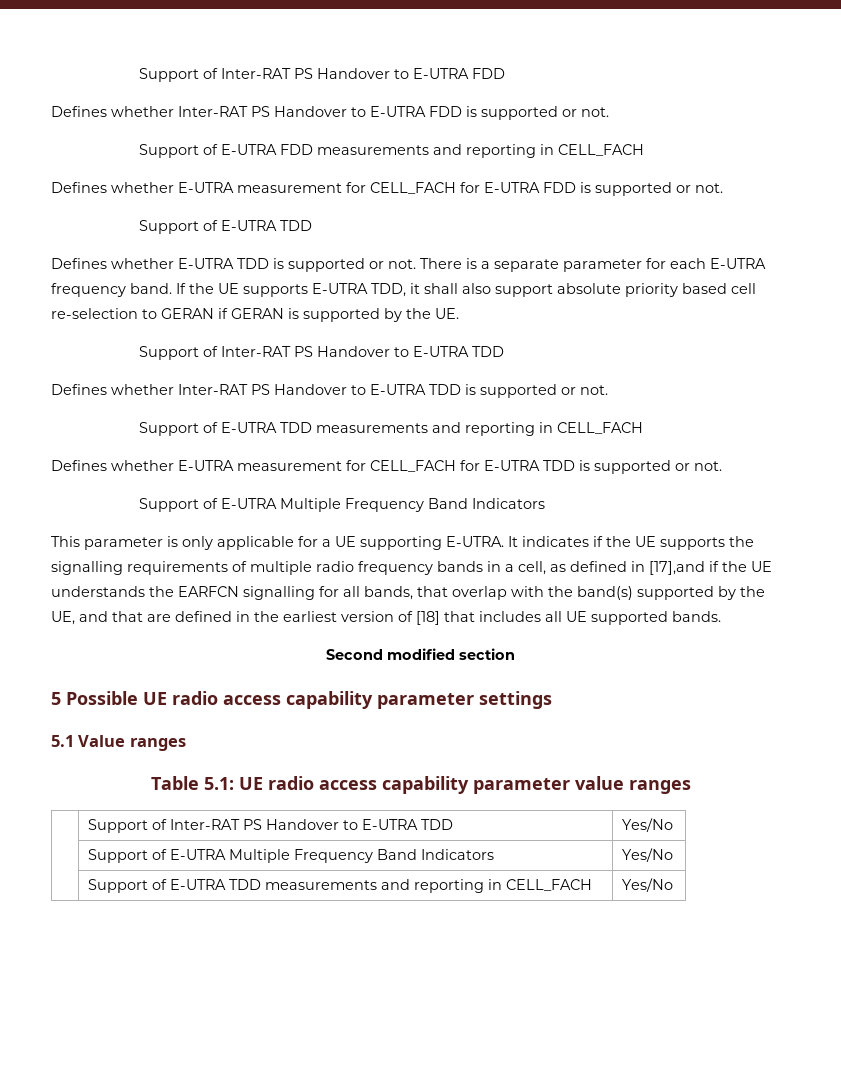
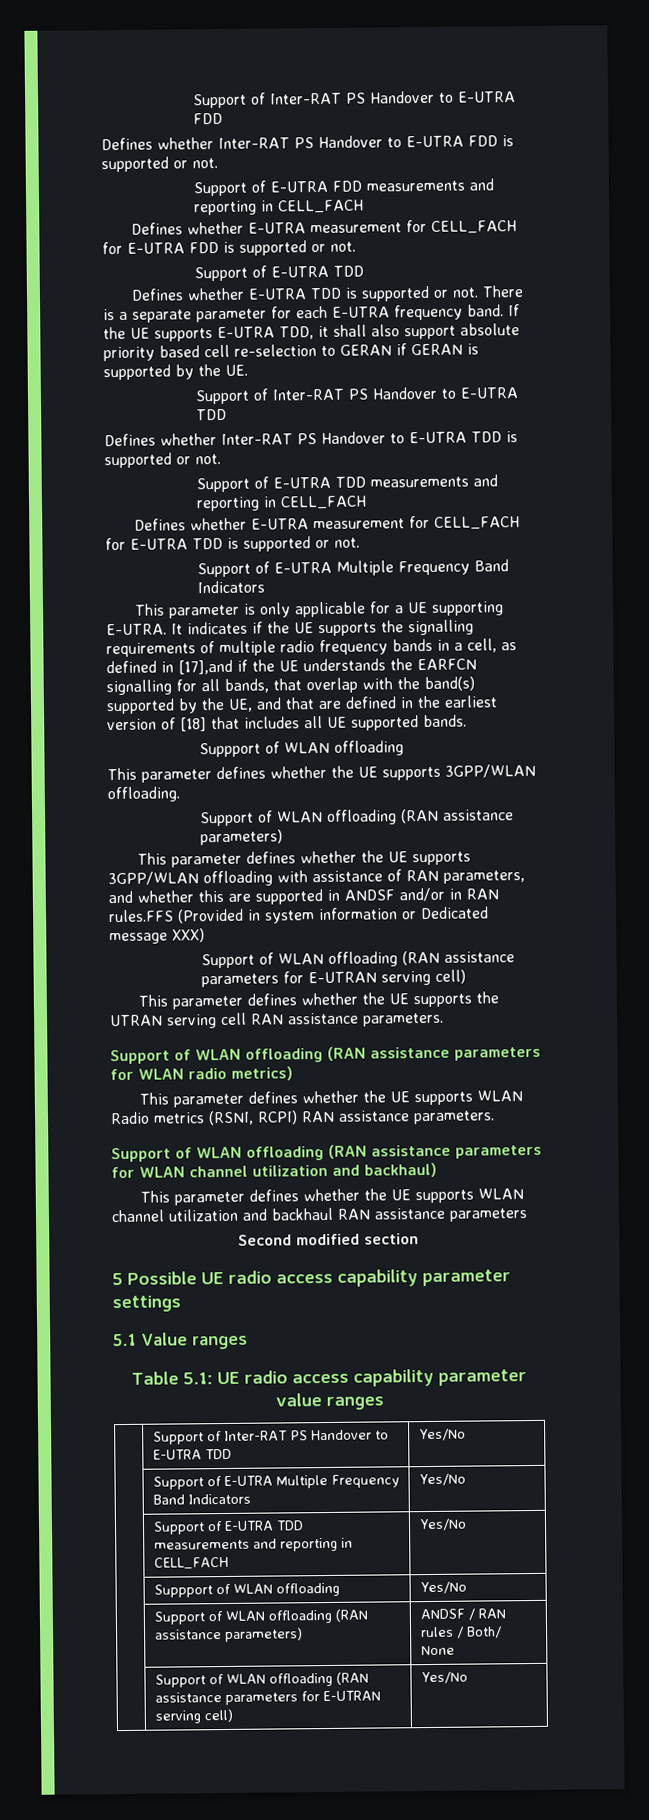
  It indicates if the UE supports the signalling requirements of multiple radio frequency bands in a cell, as defined in [17],and if the UE understands the EARFCN signalling for all bands, that overlap with the band(s) supported by the UE, and that are defined in the earliest version of [18] that includes all UE supported bands.
+ Suppport of WLAN offloading
+ This parameter defines whether the UE supports 3GPP/WLAN offloading.
+ Support of WLAN offloading (RAN assistance parameters)
+ This parameter defines whether the UE supports 3GPP/WLAN offloading with assistance of RAN parameters, and whether this are supported in ANDSF and/or in RAN rules.FFS (Provided in system information or Dedicated message XXX)
+ Support of WLAN offloading (RAN assistance parameters for E-UTRAN serving cell)
+ This parameter defines whether the UE supports the UTRAN serving cell RAN assistance parameters.
+ Support of WLAN offloading (RAN assistance parameters for WLAN radio metrics)
+ This parameter defines whether the UE supports WLAN Radio metrics (RSNI, RCPI) RAN assistance parameters.
+ Support of WLAN offloading (RAN assistance parameters for WLAN channel utilization and backhaul)
+ This parameter defines whether the UE supports WLAN channel utilization and backhaul RAN assistance parameters
+ | Suppport of WLAN offloading | Yes/No
+ | Support of WLAN offloading (RAN assistance parameters) | ANDSF / RAN rules / Both/ None
+ | Support of WLAN offloading (RAN assistance parameters for E-UTRAN serving cell) | Yes/No

